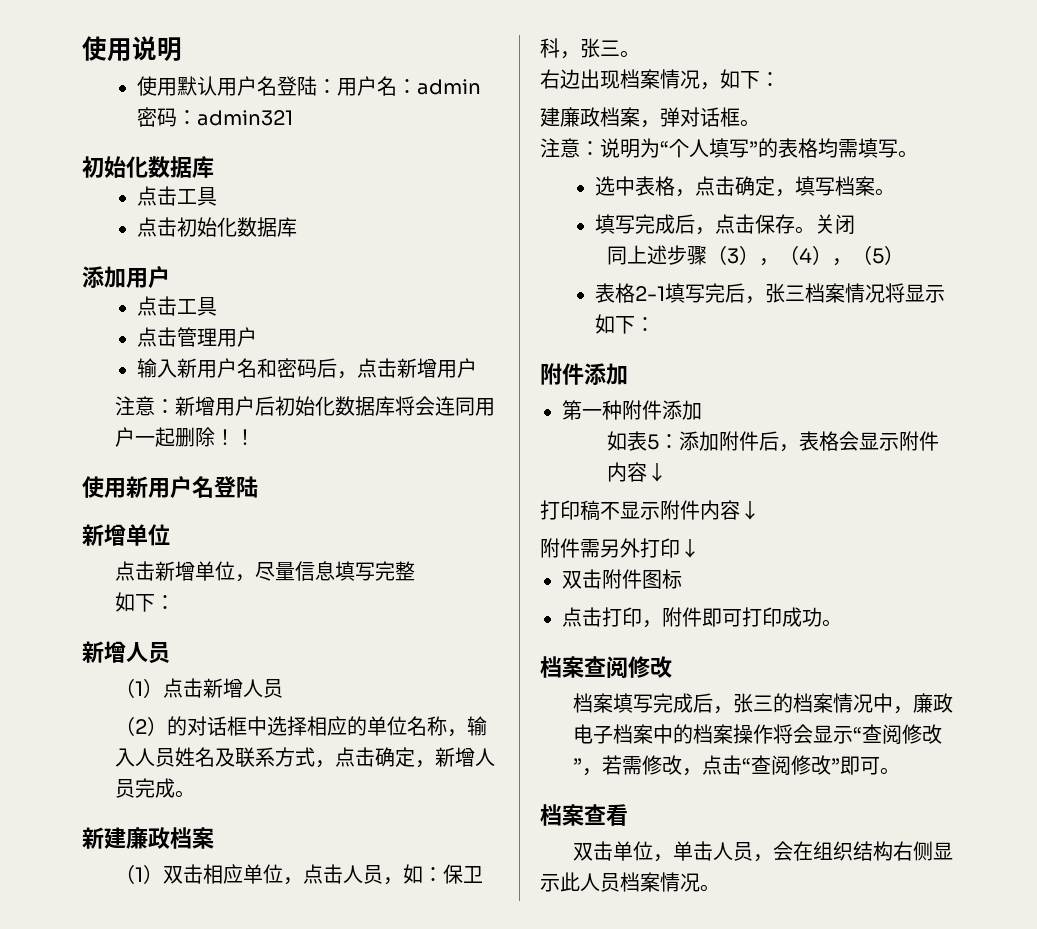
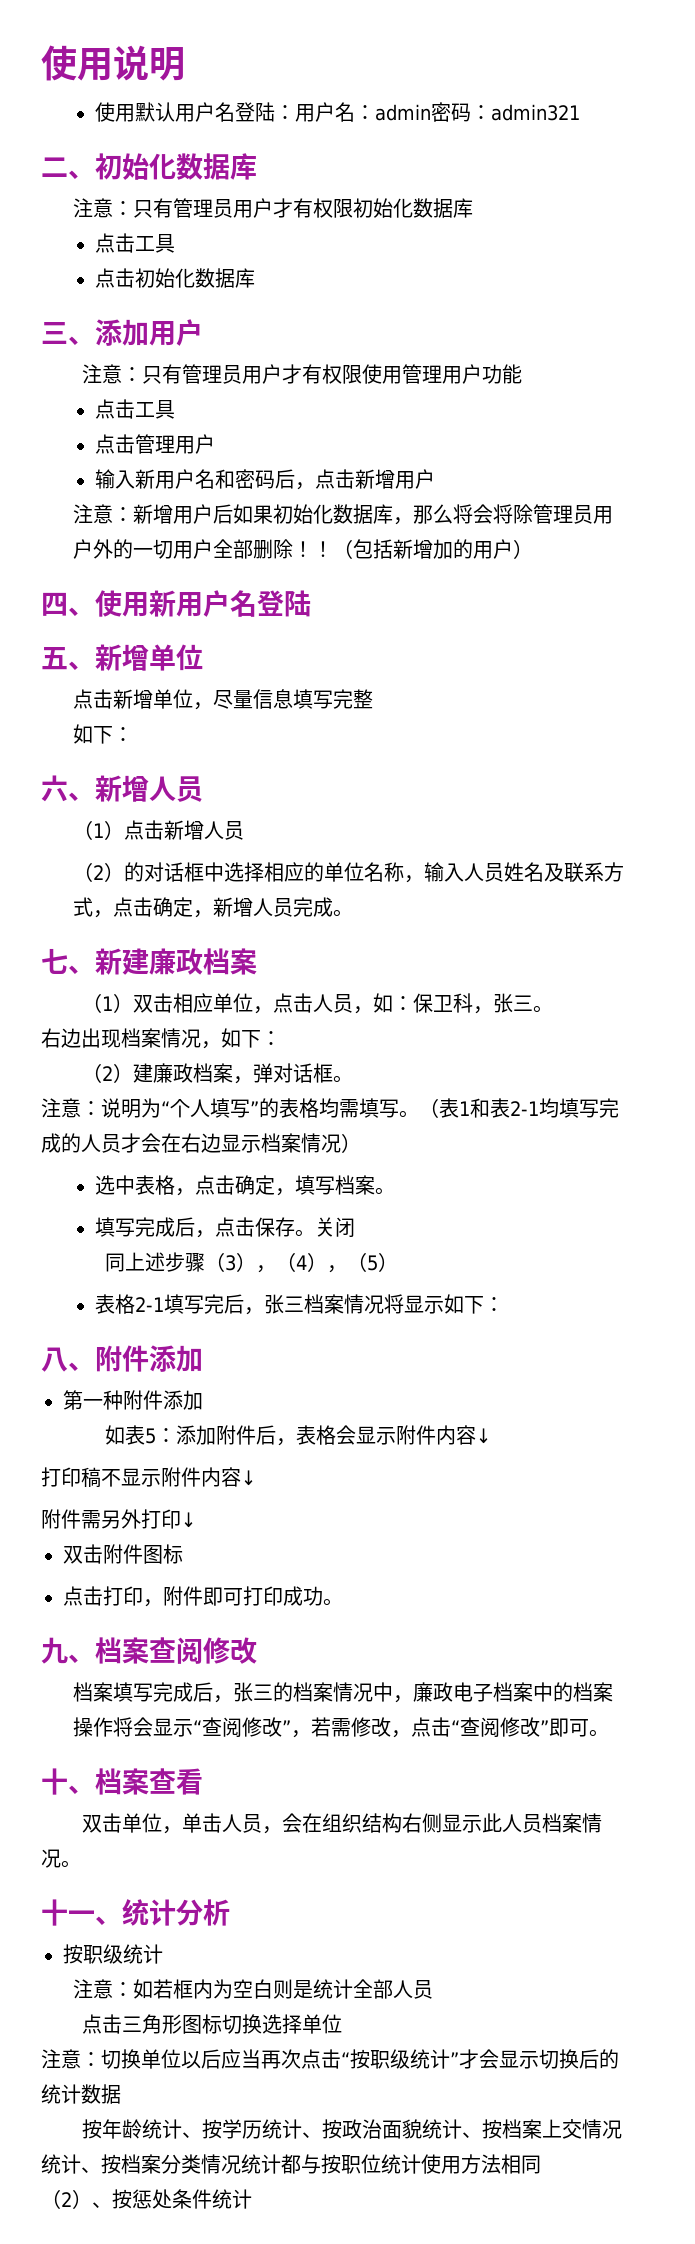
  使用默认用户名登陆：用户名：admin密码：admin321
- 初始化数据库
+ 二、初始化数据库
+ 注意：只有管理员用户才有权限初始化数据库
- 添加用户
+ 三、添加用户
+ 注意：只有管理员用户才有权限使用管理用户功能
- 注意：新增用户后初始化数据库将会连同用户一起删除！！
- 使用新用户名登陆
- 新增单位
+ 注意：新增用户后如果初始化数据库，那么将会将除管理员用户外的一切用户全部删除！！（包括新增加的用户）
+ 四、使用新用户名登陆
+ 五、新增单位
  点击新增单位，尽量信息填写完整
  如下：
- 新增人员
+ 六、新增人员
- 新建廉政档案
+ 七、新建廉政档案
- 建廉政档案，弹对话框。
+ （2）建廉政档案，弹对话框。
+ （表1和表2-1均填写完成的人员才会在右边显示档案情况）
  表格2-1填写完后，张三档案情况将显示如下：
- 附件添加
+ 八、附件添加
- 档案查阅修改
+ 九、档案查阅修改
- 档案查看
+ 十、档案查看
+ 十一、统计分析
+ 按职级统计
+ 注意：如若框内为空白则是统计全部人员
+ 点击三角形图标切换选择单位
+ 注意：切换单位以后应当再次点击“按职级统计”才会显示切换后的统计数据
+ 按年龄统计、按学历统计、按政治面貌统计、按档案上交情况统计、按档案分类情况统计都与按职位统计使用方法相同
+ （2）、按惩处条件统计

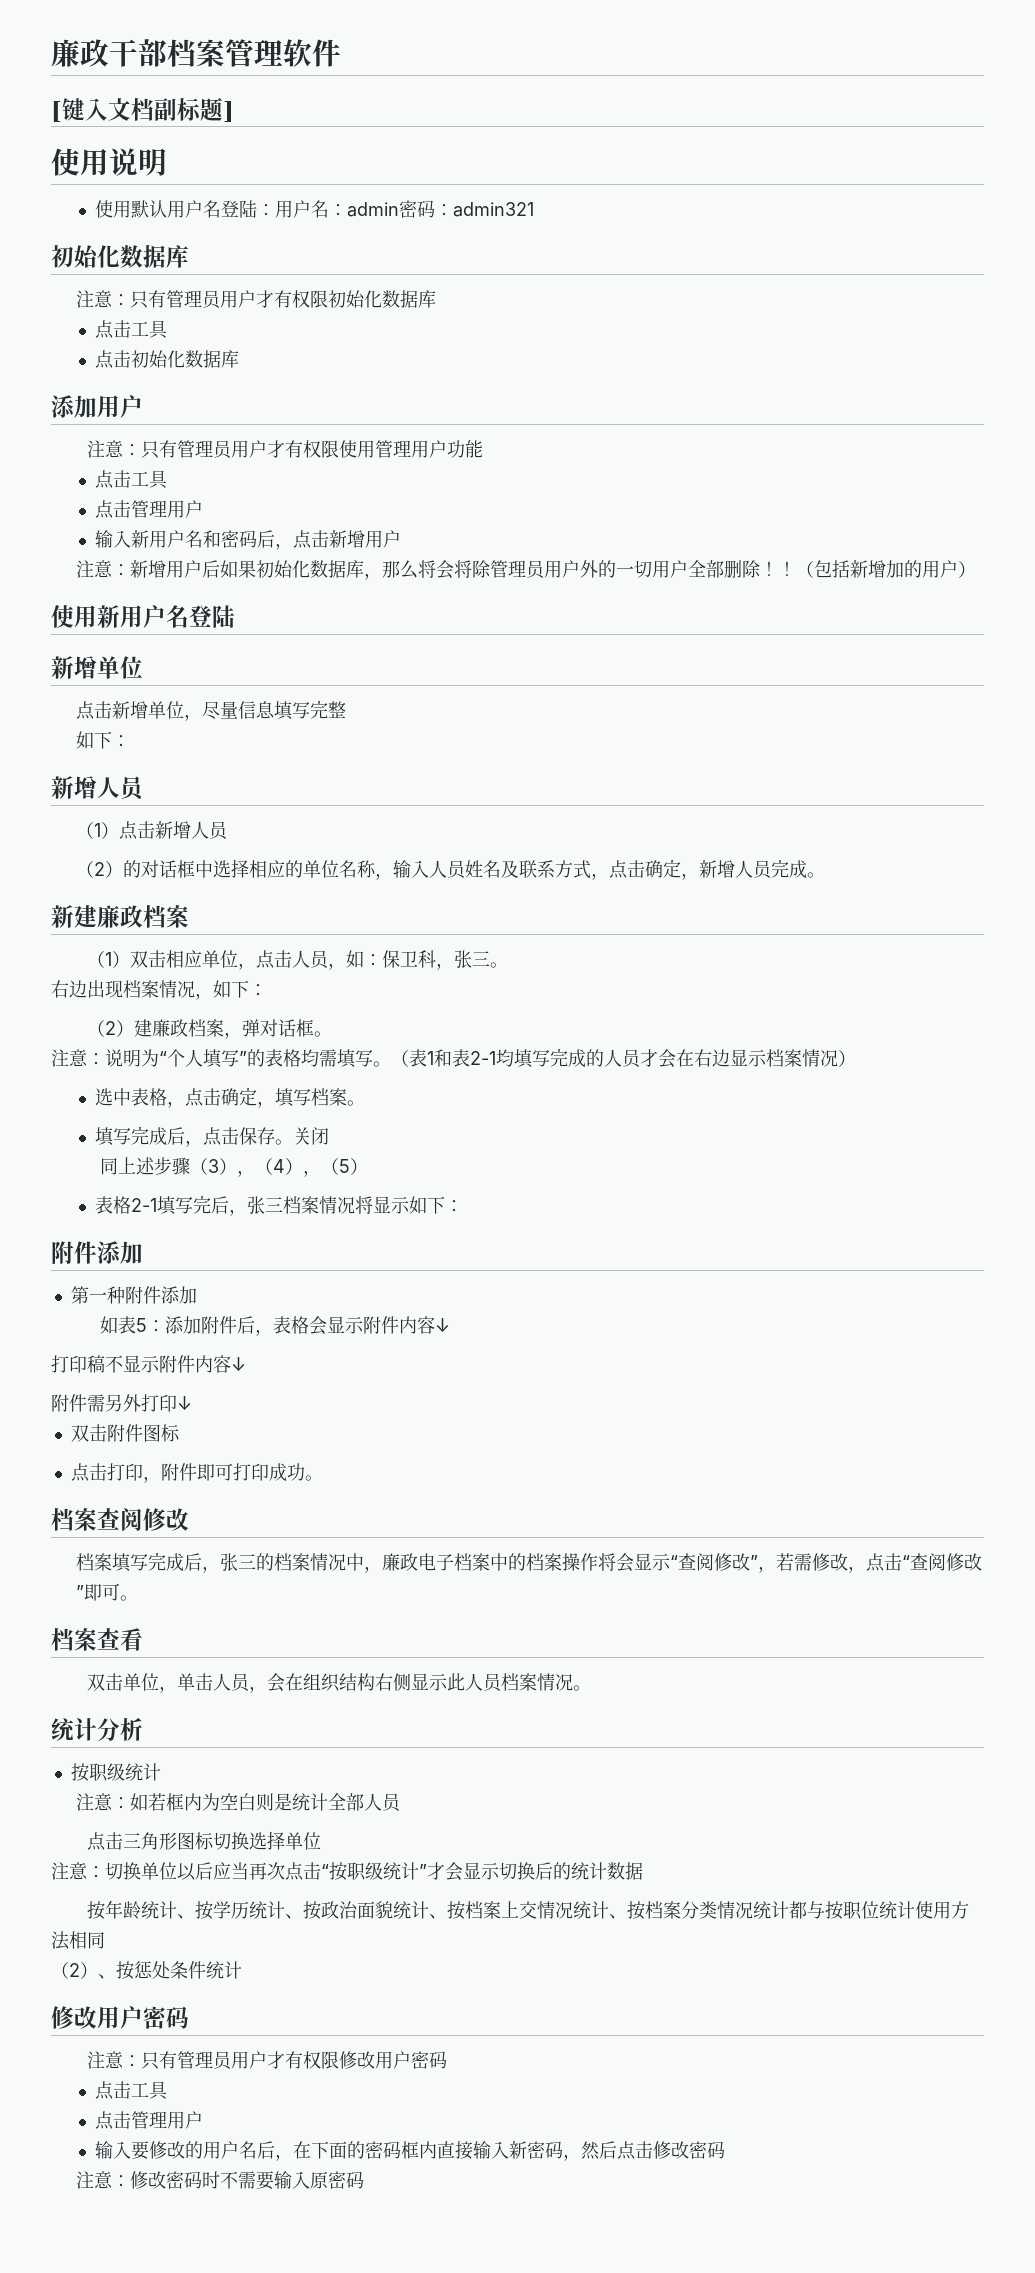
+ 廉政干部档案管理软件
+ [键入文档副标题]
  使用默认用户名登陆：用户名：admin密码：admin321
- 二、初始化数据库
+ 初始化数据库
- 三、添加用户
+ 添加用户
- 四、使用新用户名登陆
- 五、新增单位
+ 使用新用户名登陆
+ 新增单位
  点击新增单位，尽量信息填写完整
  如下：
- 六、新增人员
+ 新增人员
- 七、新建廉政档案
+ 新建廉政档案
  表格2-1填写完后，张三档案情况将显示如下：
- 八、附件添加
+ 附件添加
- 九、档案查阅修改
+ 档案查阅修改
- 十、档案查看
+ 档案查看
- 十一、统计分析
+ 统计分析
  （2）、按惩处条件统计
+ 修改用户密码
+ 注意：只有管理员用户才有权限修改用户密码
+ 点击工具
+ 点击管理用户
+ 输入要修改的用户名后，在下面的密码框内直接输入新密码，然后点击修改密码
+ 注意：修改密码时不需要输入原密码

